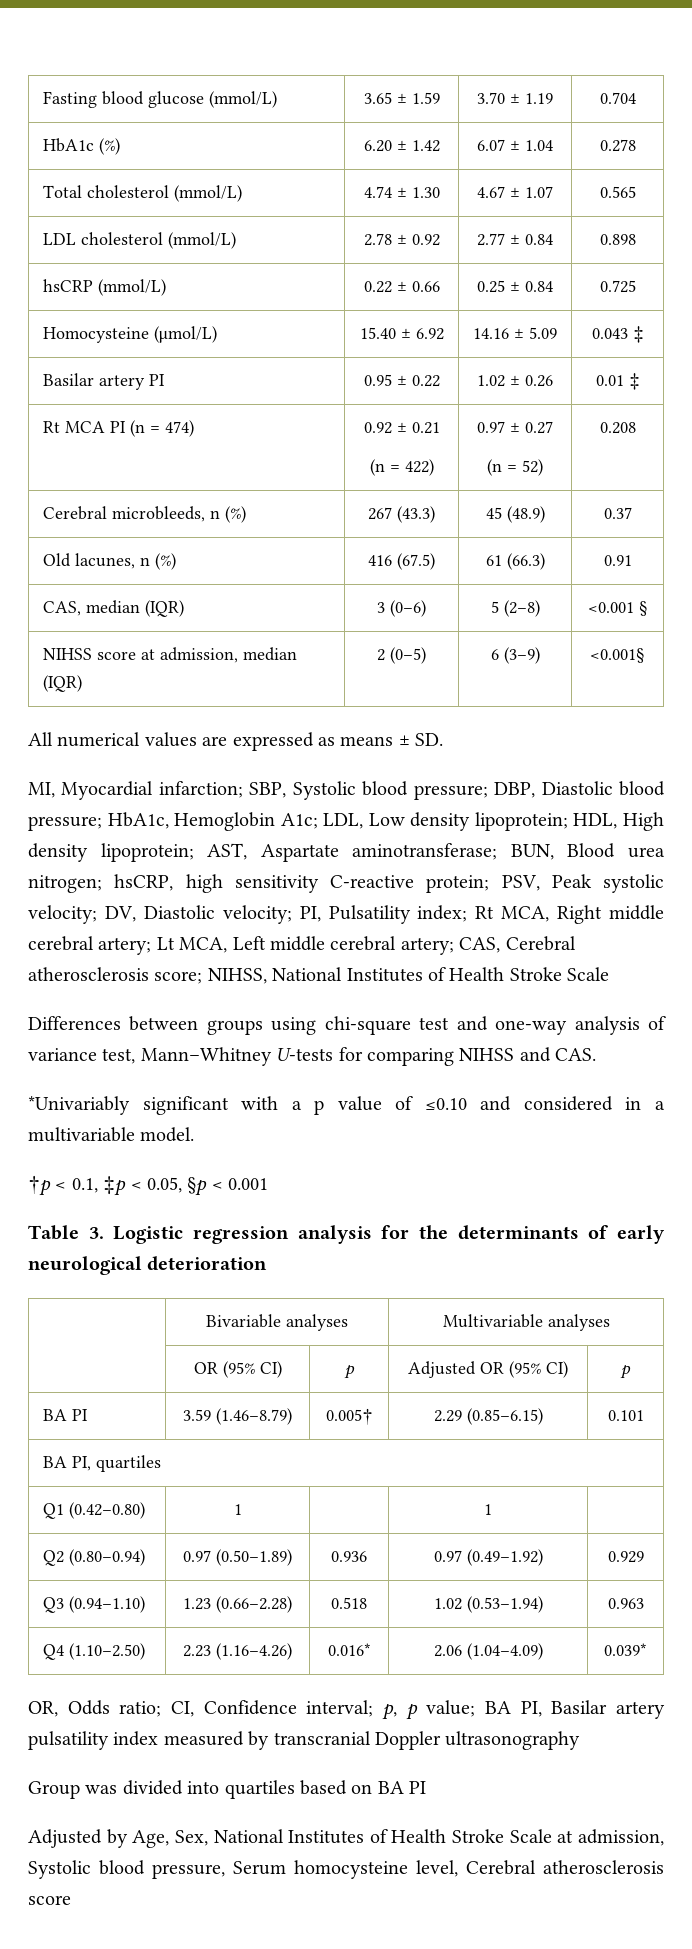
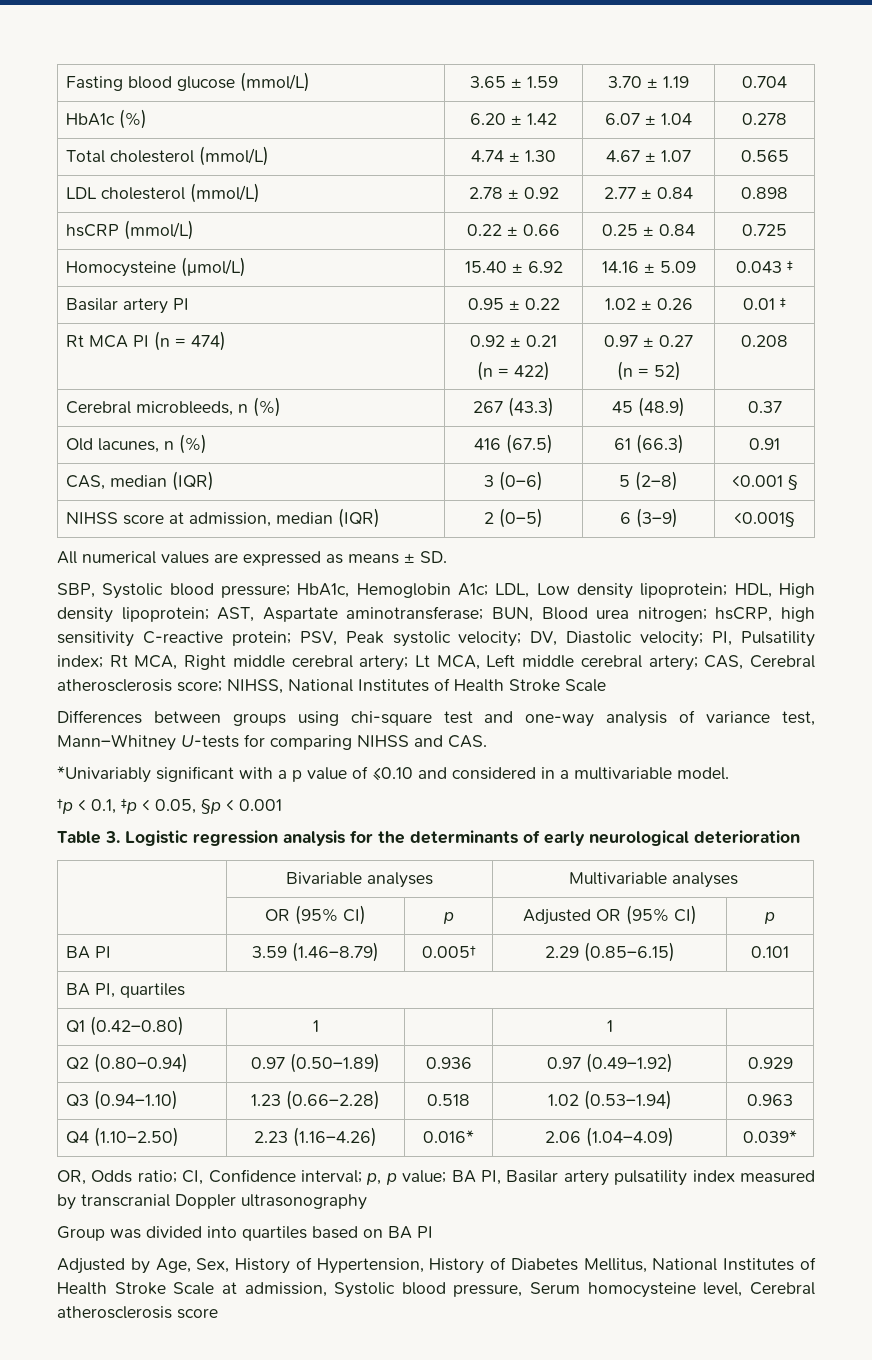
- MI, Myocardial infarction; SBP, Systolic blood pressure; DBP, Diastolic blood pressure; HbA1c, Hemoglobin A1c; LDL, Low density lipoprotein; HDL, High density lipoprotein; AST, Aspartate aminotransferase; BUN, Blood urea nitrogen; hsCRP, high sensitivity C-reactive protein; PSV, Peak systolic velocity; DV, Diastolic velocity; PI, Pulsatility index; Rt MCA, Right middle cerebral artery; Lt MCA, Left middle cerebral artery; CAS, Cerebral atherosclerosis score; NIHSS, National Institutes of Health Stroke Scale
+ SBP, Systolic blood pressure; HbA1c, Hemoglobin A1c; LDL, Low density lipoprotein; HDL, High density lipoprotein; AST, Aspartate aminotransferase; BUN, Blood urea nitrogen; hsCRP, high sensitivity C-reactive protein; PSV, Peak systolic velocity; DV, Diastolic velocity; PI, Pulsatility index; Rt MCA, Right middle cerebral artery; Lt MCA, Left middle cerebral artery; CAS, Cerebral atherosclerosis score; NIHSS, National Institutes of Health Stroke Scale
- Adjusted by Age, Sex, National Institutes of Health Stroke Scale at admission, Systolic blood pressure, Serum homocysteine level, Cerebral atherosclerosis score
+ Adjusted by Age, Sex, History of Hypertension, History of Diabetes Mellitus, National Institutes of Health Stroke Scale at admission, Systolic blood pressure, Serum homocysteine level, Cerebral atherosclerosis score

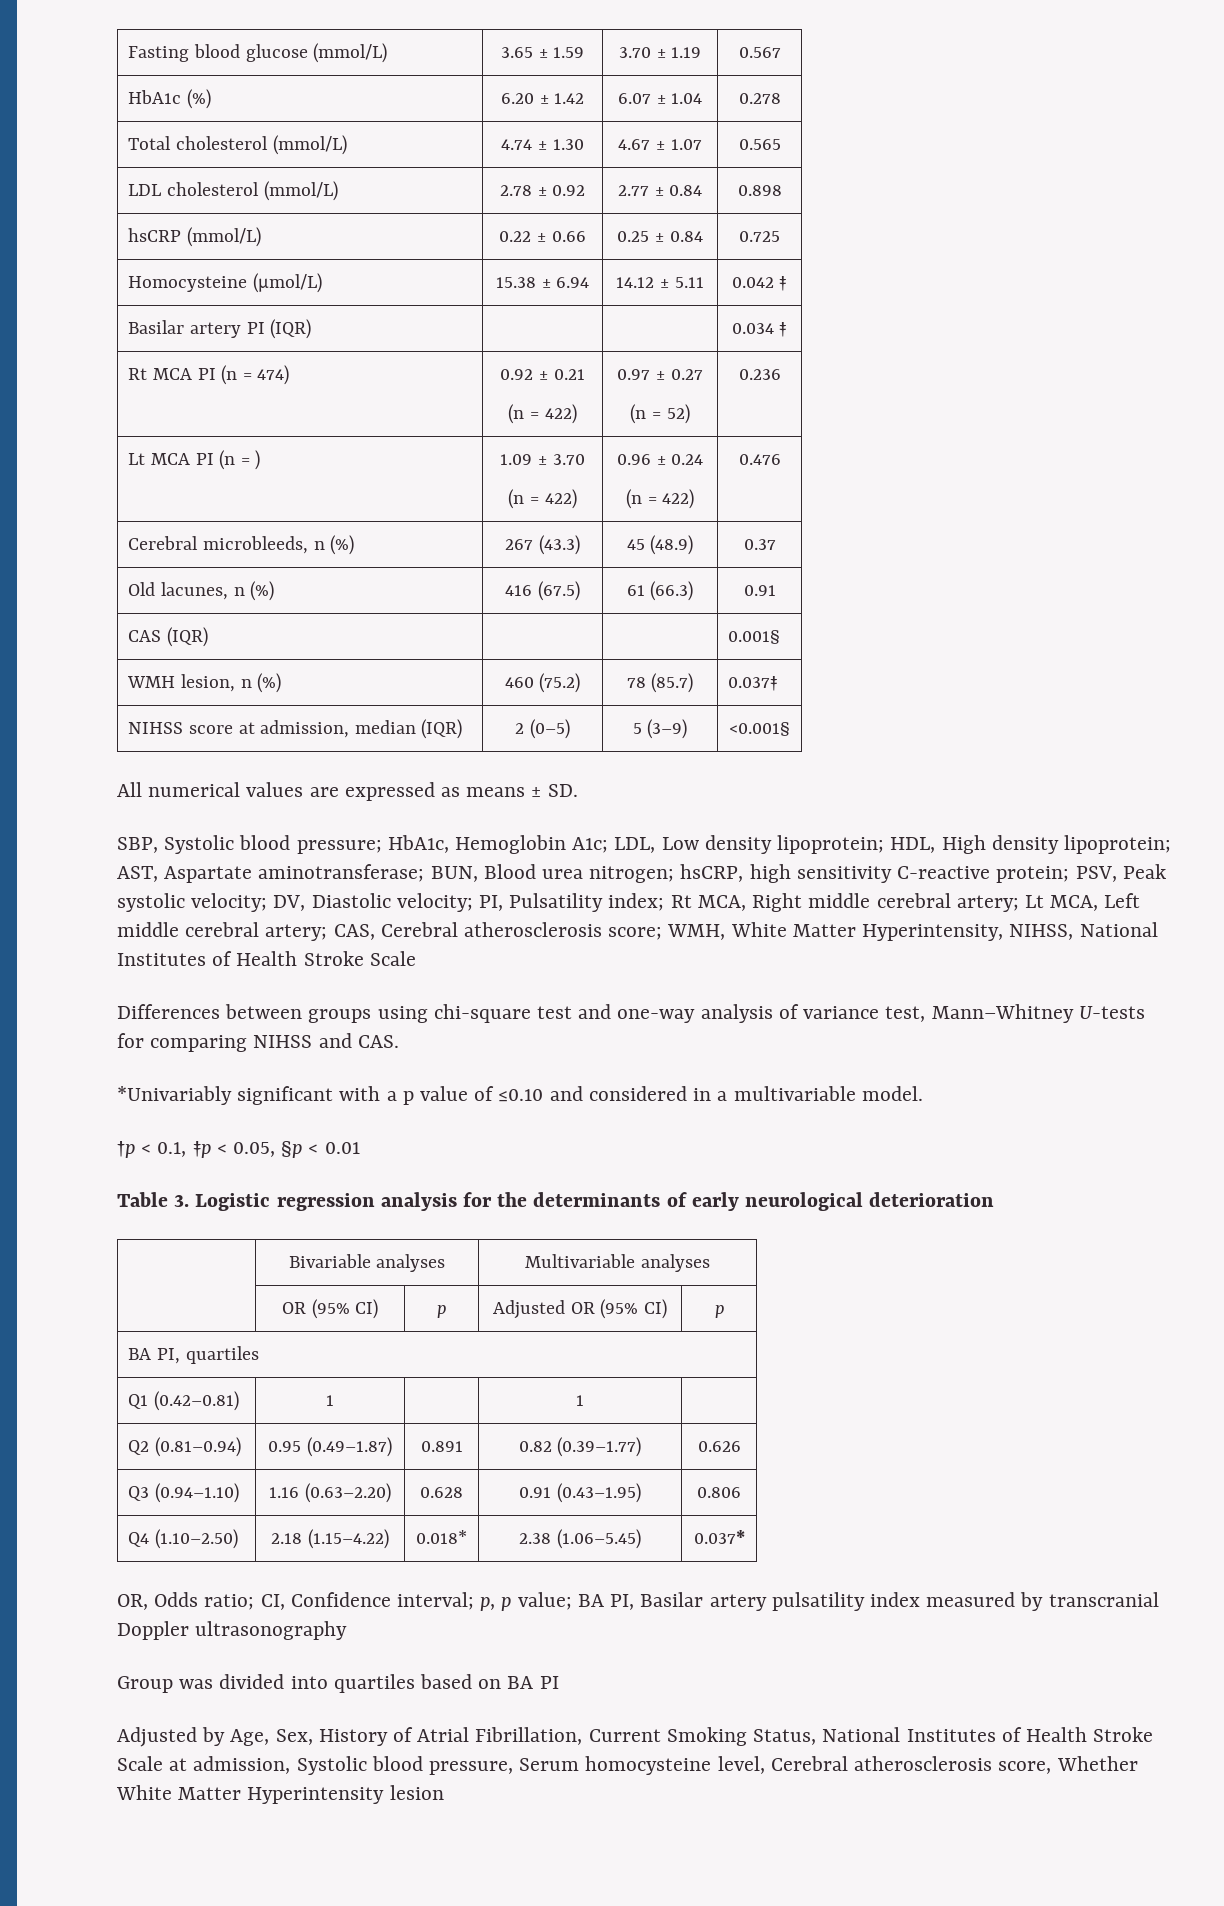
- Fasting blood glucose (mmol/L) | 3.65 ± 1.59 | 3.70 ± 1.19 | 0.704
+ Fasting blood glucose (mmol/L) | 3.65 ± 1.59 | 3.70 ± 1.19 | 0.567
- Homocysteine (μmol/L) | 15.40 ± 6.92 | 14.16 ± 5.09 | 0.043 ‡
- Basilar artery PI | 0.95 ± 0.22 | 1.02 ± 0.26 | 0.01 ‡
+ Homocysteine (μmol/L) | 15.38 ± 6.94 | 14.12 ± 5.11 | 0.042 ‡
+ Basilar artery PI (IQR) | | | 0.034 ‡
  Rt MCA PI (n = 474) | 0.92 ± 0.21
  (n = 422) | 0.97 ± 0.27
- (n = 52) | 0.208
+ (n = 52) | 0.236
+ Lt MCA PI (n = ) | 1.09 ± 3.70
+ (n = 422) | 0.96 ± 0.24
+ (n = 422) | 0.476
- CAS, median (IQR) | 3 (0–6) | 5 (2–8) | <0.001 §
+ CAS (IQR) | | | 0.001§
+ WMH lesion, n (%) | 460 (75.2) | 78 (85.7) | 0.037‡
- NIHSS score at admission, median (IQR) | 2 (0–5) | 6 (3–9) | <0.001§
+ NIHSS score at admission, median (IQR) | 2 (0–5) | 5 (3–9) | <0.001§
- SBP, Systolic blood pressure; HbA1c, Hemoglobin A1c; LDL, Low density lipoprotein; HDL, High density lipoprotein; AST, Aspartate aminotransferase; BUN, Blood urea nitrogen; hsCRP, high sensitivity C-reactive protein; PSV, Peak systolic velocity; DV, Diastolic velocity; PI, Pulsatility index; Rt MCA, Right middle cerebral artery; Lt MCA, Left middle cerebral artery; CAS, Cerebral atherosclerosis score; NIHSS, National Institutes of Health Stroke Scale
+ SBP, Systolic blood pressure; HbA1c, Hemoglobin A1c; LDL, Low density lipoprotein; HDL, High density lipoprotein; AST, Aspartate aminotransferase; BUN, Blood urea nitrogen; hsCRP, high sensitivity C-reactive protein; PSV, Peak systolic velocity; DV, Diastolic velocity; PI, Pulsatility index; Rt MCA, Right middle cerebral artery; Lt MCA, Left middle cerebral artery; CAS, Cerebral atherosclerosis score; WMH, White Matter Hyperintensity, NIHSS, National Institutes of Health Stroke Scale
- †p < 0.1, ‡p < 0.05, §p < 0.001
+ †p < 0.1, ‡p < 0.05, §p < 0.01
- BA PI | 3.59 (1.46–8.79) | 0.005† | 2.29 (0.85–6.15) | 0.101
- Q1 (0.42–0.80) | 1 | | 1 |
+ Q1 (0.42–0.81) | 1 | | 1 |
- Q2 (0.80–0.94) | 0.97 (0.50–1.89) | 0.936 | 0.97 (0.49–1.92) | 0.929
- Q3 (0.94–1.10) | 1.23 (0.66–2.28) | 0.518 | 1.02 (0.53–1.94) | 0.963
- Q4 (1.10–2.50) | 2.23 (1.16–4.26) | 0.016* | 2.06 (1.04–4.09) | 0.039*
+ Q2 (0.81–0.94) | 0.95 (0.49–1.87) | 0.891 | 0.82 (0.39–1.77) | 0.626
+ Q3 (0.94–1.10) | 1.16 (0.63–2.20) | 0.628 | 0.91 (0.43–1.95) | 0.806
+ Q4 (1.10–2.50) | 2.18 (1.15–4.22) | 0.018* | 2.38 (1.06–5.45) | 0.037*
- Adjusted by Age, Sex, History of Hypertension, History of Diabetes Mellitus, National Institutes of Health Stroke Scale at admission, Systolic blood pressure, Serum homocysteine level, Cerebral atherosclerosis score
+ Adjusted by Age, Sex, History of Atrial Fibrillation, Current Smoking Status, National Institutes of Health Stroke Scale at admission, Systolic blood pressure, Serum homocysteine level, Cerebral atherosclerosis score, Whether White Matter Hyperintensity lesion

